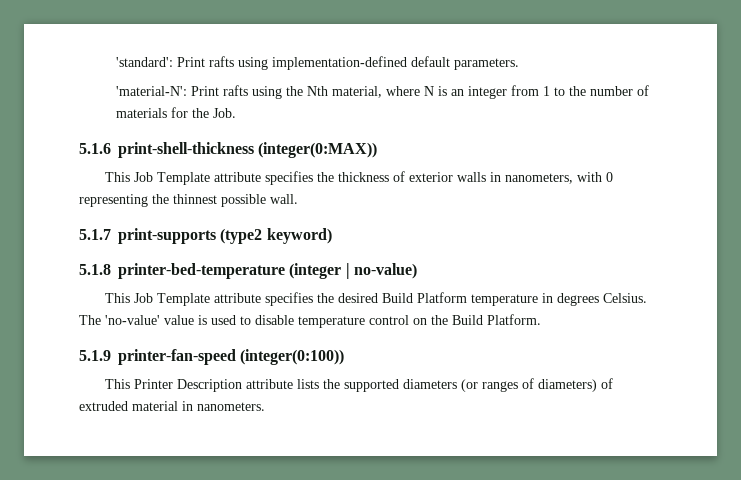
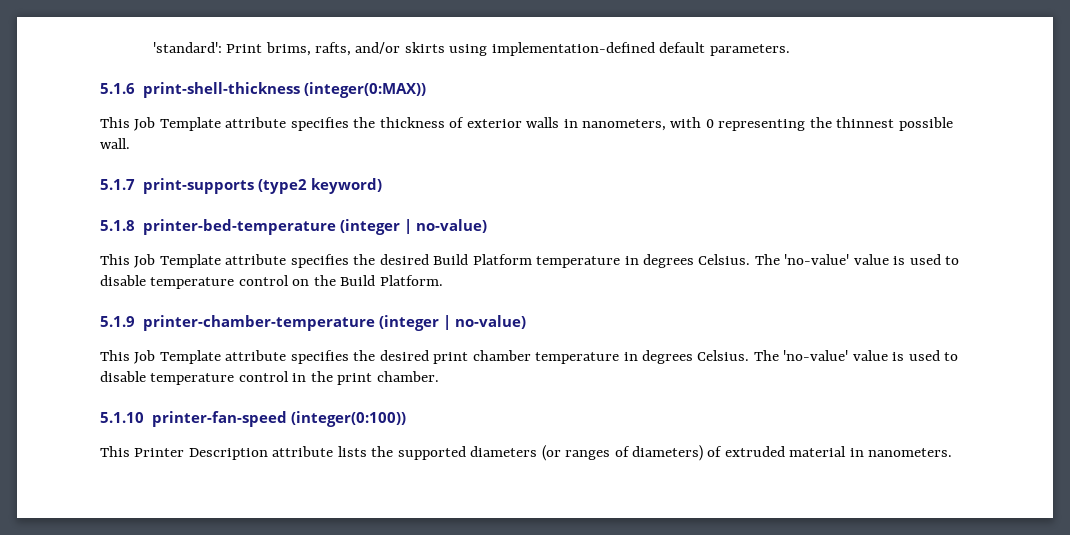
- 'standard': Print rafts using implementation-defined default parameters.
+ 'standard': Print brims, rafts, and/or skirts using implementation-defined default parameters.
- 'material-N': Print rafts using the Nth material, where N is an integer from 1 to the number of materials for the Job.
- 5.1.9 printer-fan-speed (integer(0:100))
+ 5.1.9 printer-chamber-temperature (integer | no-value)
+ This Job Template attribute specifies the desired print chamber temperature in degrees Celsius. The 'no-value' value is used to disable temperature control in the print chamber.
+ 5.1.10 printer-fan-speed (integer(0:100))

